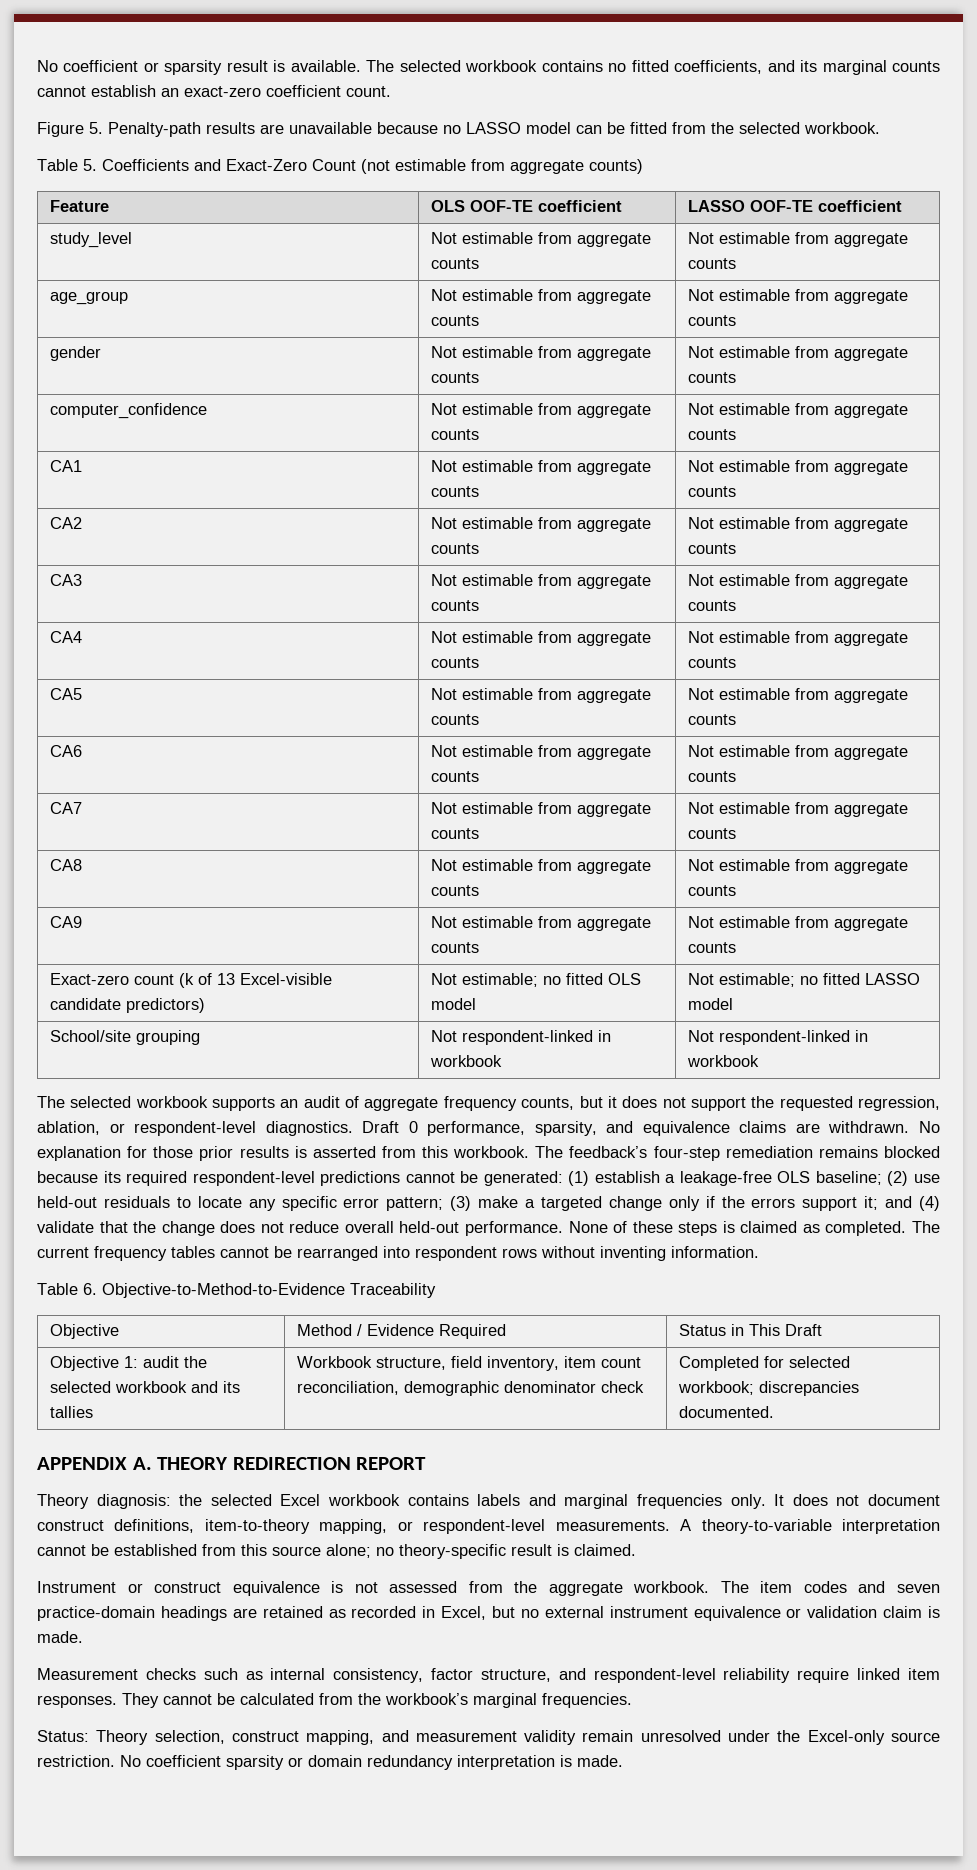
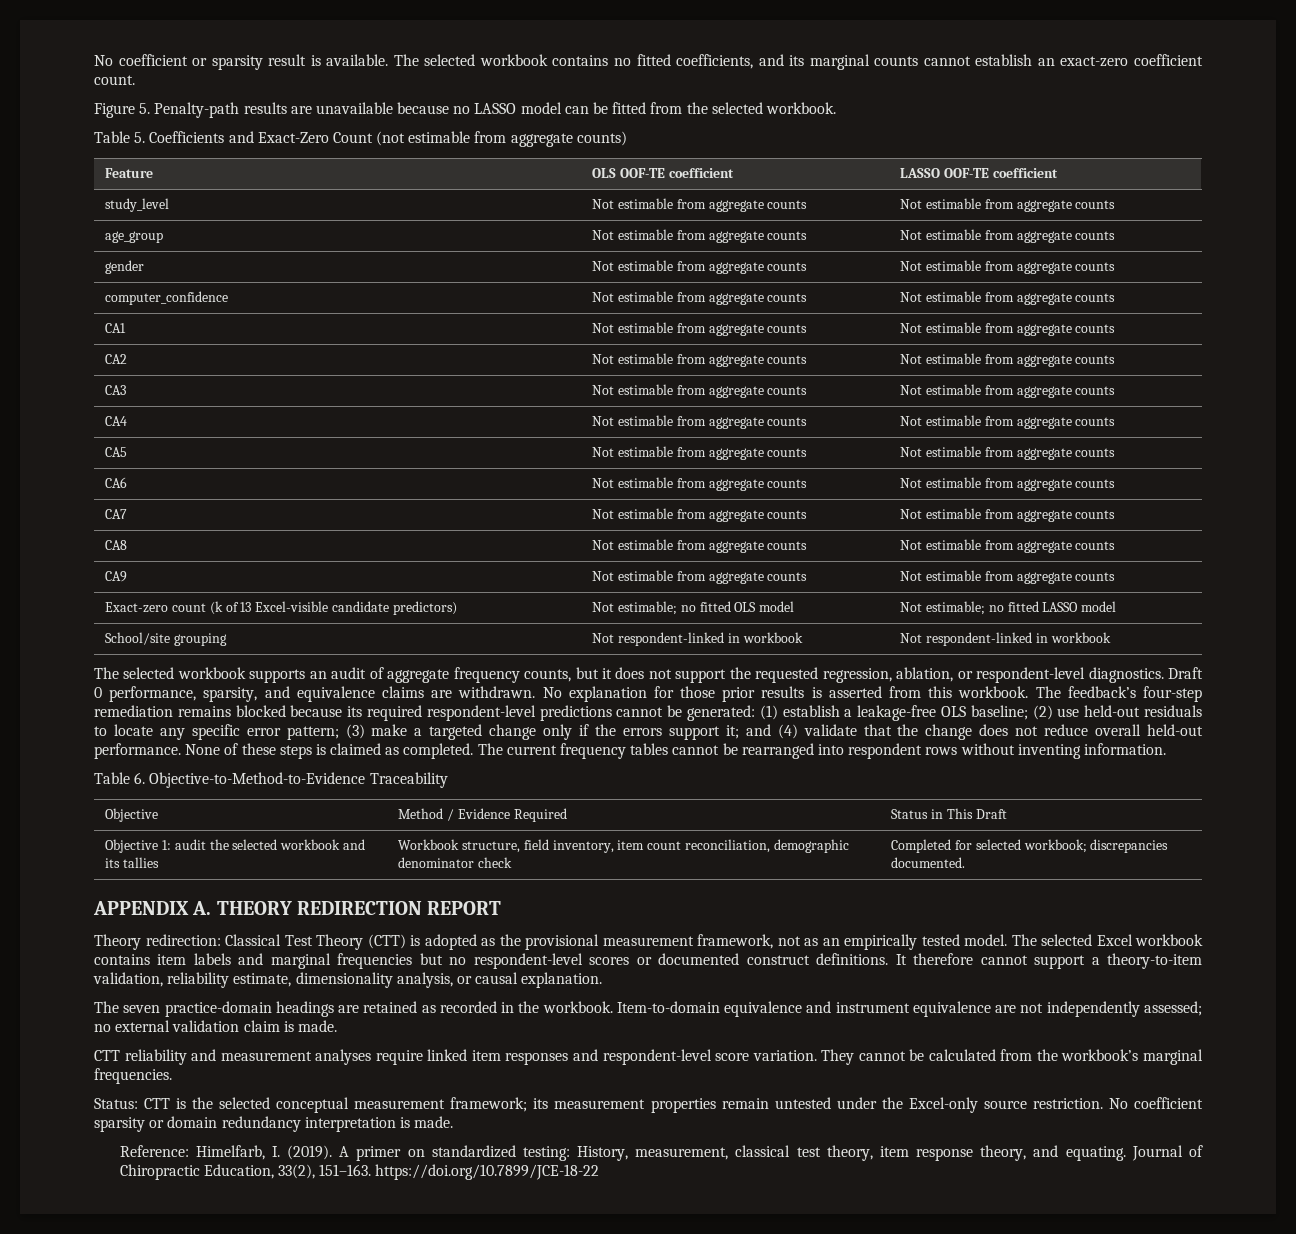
- Theory diagnosis: the selected Excel workbook contains labels and marginal frequencies only. It does not document construct definitions, item-to-theory mapping, or respondent-level measurements. A theory-to-variable interpretation cannot be established from this source alone; no theory-specific result is claimed.
- Instrument or construct equivalence is not assessed from the aggregate workbook. The item codes and seven practice-domain headings are retained as recorded in Excel, but no external instrument equivalence or validation claim is made.
- Measurement checks such as internal consistency, factor structure, and respondent-level reliability require linked item responses.
+ Theory redirection: Classical Test Theory (CTT) is adopted as the provisional measurement framework, not as an empirically tested model. The selected Excel workbook contains item labels and marginal frequencies but no respondent-level scores or documented construct definitions. It therefore cannot support a theory-to-item validation, reliability estimate, dimensionality analysis, or causal explanation.
+ The seven practice-domain headings are retained as recorded in the workbook. Item-to-domain equivalence and instrument equivalence are not independently assessed; no external validation claim is made.
+ CTT reliability and measurement analyses require linked item responses and respondent-level score variation.
- Status: Theory selection, construct mapping, and measurement validity remain unresolved under the Excel-only source restriction.
+ Status: CTT is the selected conceptual measurement framework; its measurement properties remain untested under the Excel-only source restriction.
+ Reference: Himelfarb, I. (2019). A primer on standardized testing: History, measurement, classical test theory, item response theory, and equating. Journal of Chiropractic Education, 33(2), 151–163. https://doi.org/10.7899/JCE-18-22

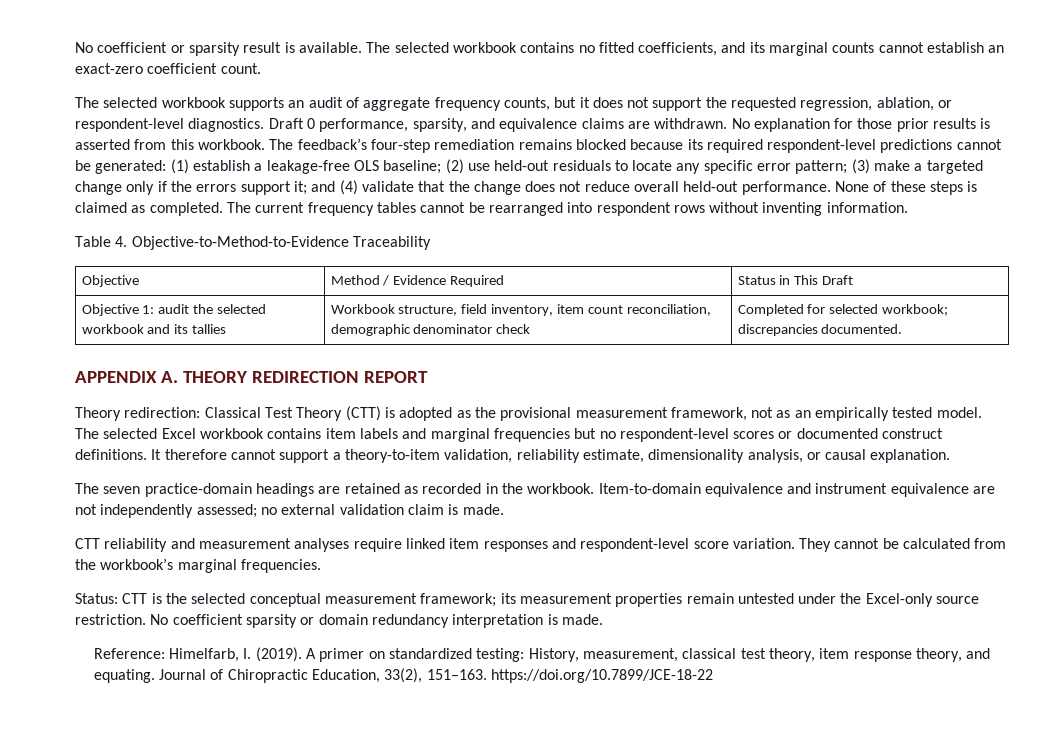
- Figure 5. Penalty-path results are unavailable because no LASSO model can be fitted from the selected workbook.
- Table 5. Coefficients and Exact-Zero Count (not estimable from aggregate counts)
- Feature | OLS OOF-TE coefficient | LASSO OOF-TE coefficient
- study_level | Not estimable from aggregate counts | Not estimable from aggregate counts
- age_group | Not estimable from aggregate counts | Not estimable from aggregate counts
- gender | Not estimable from aggregate counts | Not estimable from aggregate counts
- computer_confidence | Not estimable from aggregate counts | Not estimable from aggregate counts
- CA1 | Not estimable from aggregate counts | Not estimable from aggregate counts
- CA2 | Not estimable from aggregate counts | Not estimable from aggregate counts
- CA3 | Not estimable from aggregate counts | Not estimable from aggregate counts
- CA4 | Not estimable from aggregate counts | Not estimable from aggregate counts
- CA5 | Not estimable from aggregate counts | Not estimable from aggregate counts
- CA6 | Not estimable from aggregate counts | Not estimable from aggregate counts
- CA7 | Not estimable from aggregate counts | Not estimable from aggregate counts
- CA8 | Not estimable from aggregate counts | Not estimable from aggregate counts
- CA9 | Not estimable from aggregate counts | Not estimable from aggregate counts
- Exact-zero count (k of 13 Excel-visible candidate predictors) | Not estimable; no fitted OLS model | Not estimable; no fitted LASSO model
- School/site grouping | Not respondent-linked in workbook | Not respondent-linked in workbook
- Table 6. Objective-to-Method-to-Evidence Traceability
+ Table 4. Objective-to-Method-to-Evidence Traceability

